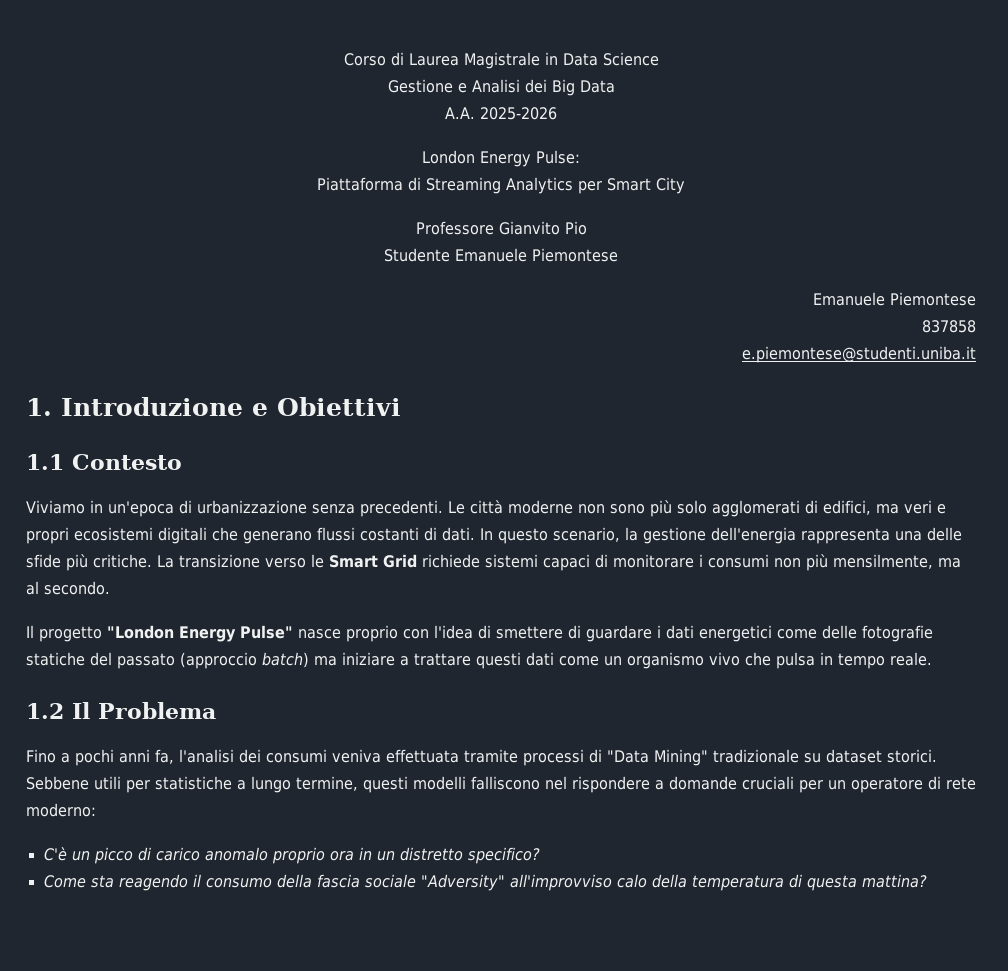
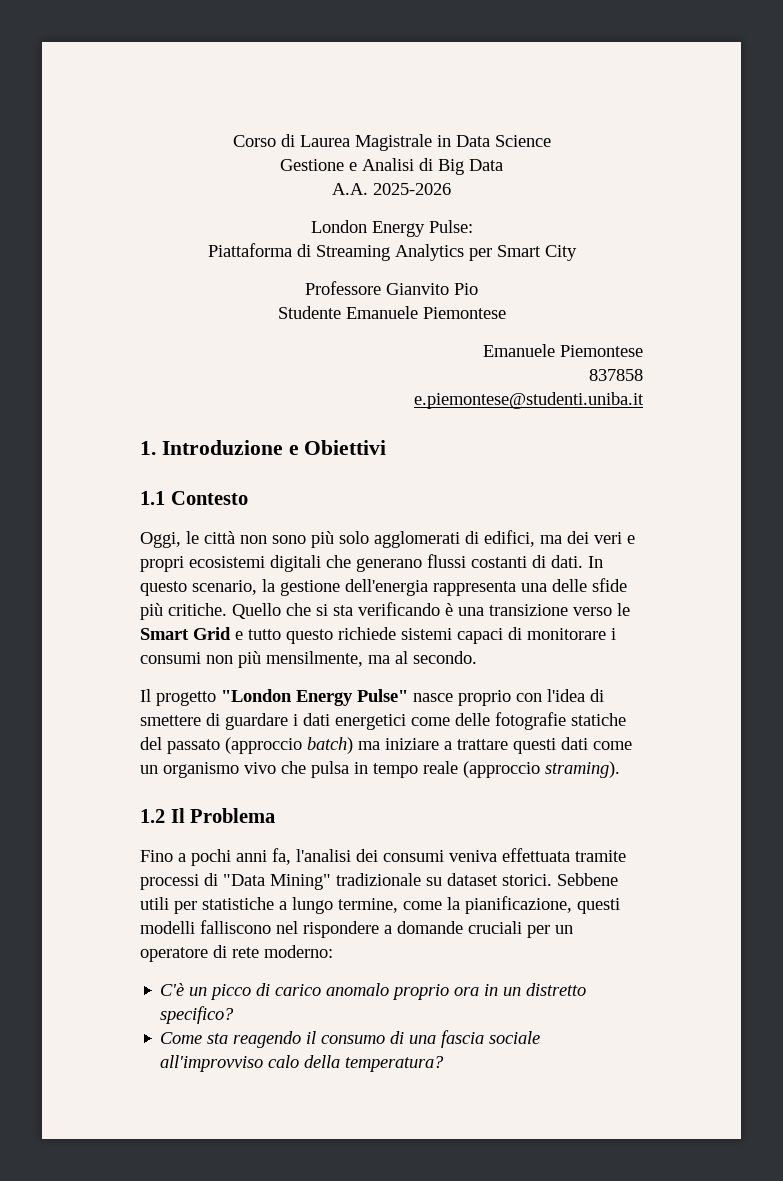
- Gestione e Analisi dei Big Data
+ Gestione e Analisi di Big Data
- Viviamo in un'epoca di urbanizzazione senza precedenti. Le città moderne non sono più solo agglomerati di edifici, ma veri e propri ecosistemi digitali che generano flussi costanti di dati.
+ Oggi, le città non sono più solo agglomerati di edifici, ma dei veri e propri ecosistemi digitali che generano flussi costanti di dati.
- La transizione verso le Smart Grid richiede sistemi capaci di monitorare i consumi non più mensilmente, ma al secondo.
+ Quello che si sta verificando è una transizione verso le Smart Grid e tutto questo richiede sistemi capaci di monitorare i consumi non più mensilmente, ma al secondo.
- Il progetto "London Energy Pulse" nasce proprio con l'idea di smettere di guardare i dati energetici come delle fotografie statiche del passato (approccio batch) ma iniziare a trattare questi dati come un organismo vivo che pulsa in tempo reale.
+ Il progetto "London Energy Pulse" nasce proprio con l'idea di smettere di guardare i dati energetici come delle fotografie statiche del passato (approccio batch) ma iniziare a trattare questi dati come un organismo vivo che pulsa in tempo reale (approccio straming).
- Sebbene utili per statistiche a lungo termine, questi modelli falliscono nel rispondere a domande cruciali per un operatore di rete moderno:
+ Sebbene utili per statistiche a lungo termine, come la pianificazione, questi modelli falliscono nel rispondere a domande cruciali per un operatore di rete moderno:
- Come sta reagendo il consumo della fascia sociale "Adversity" all'improvviso calo della temperatura di questa mattina?
+ Come sta reagendo il consumo di una fascia sociale all'improvviso calo della temperatura?

